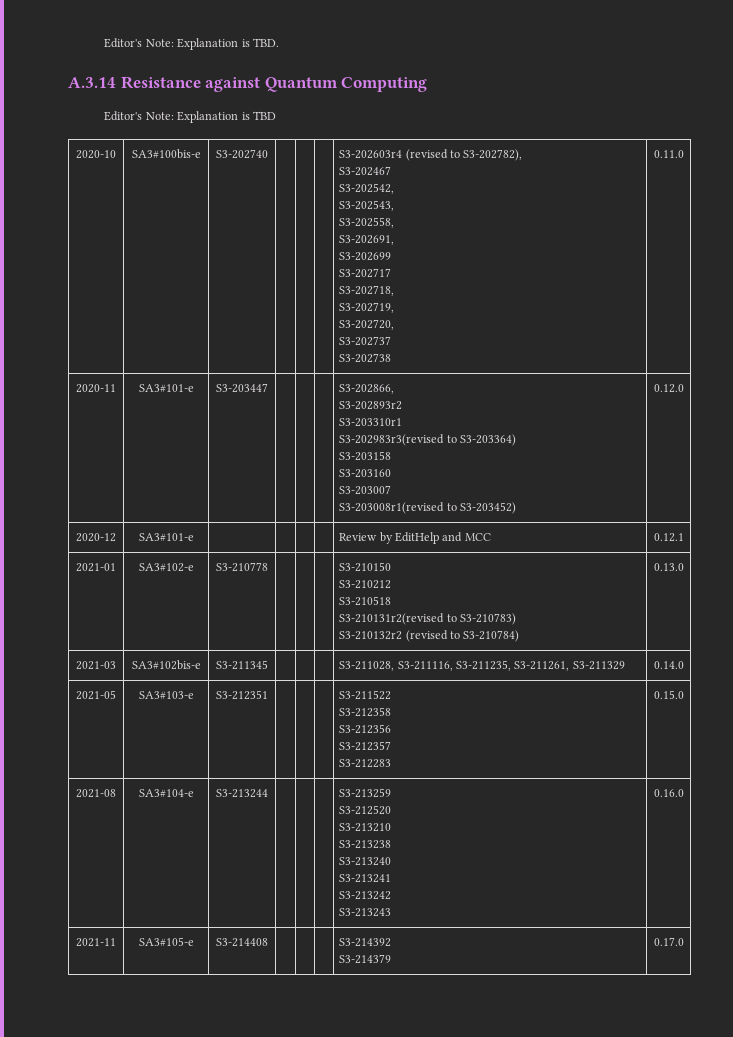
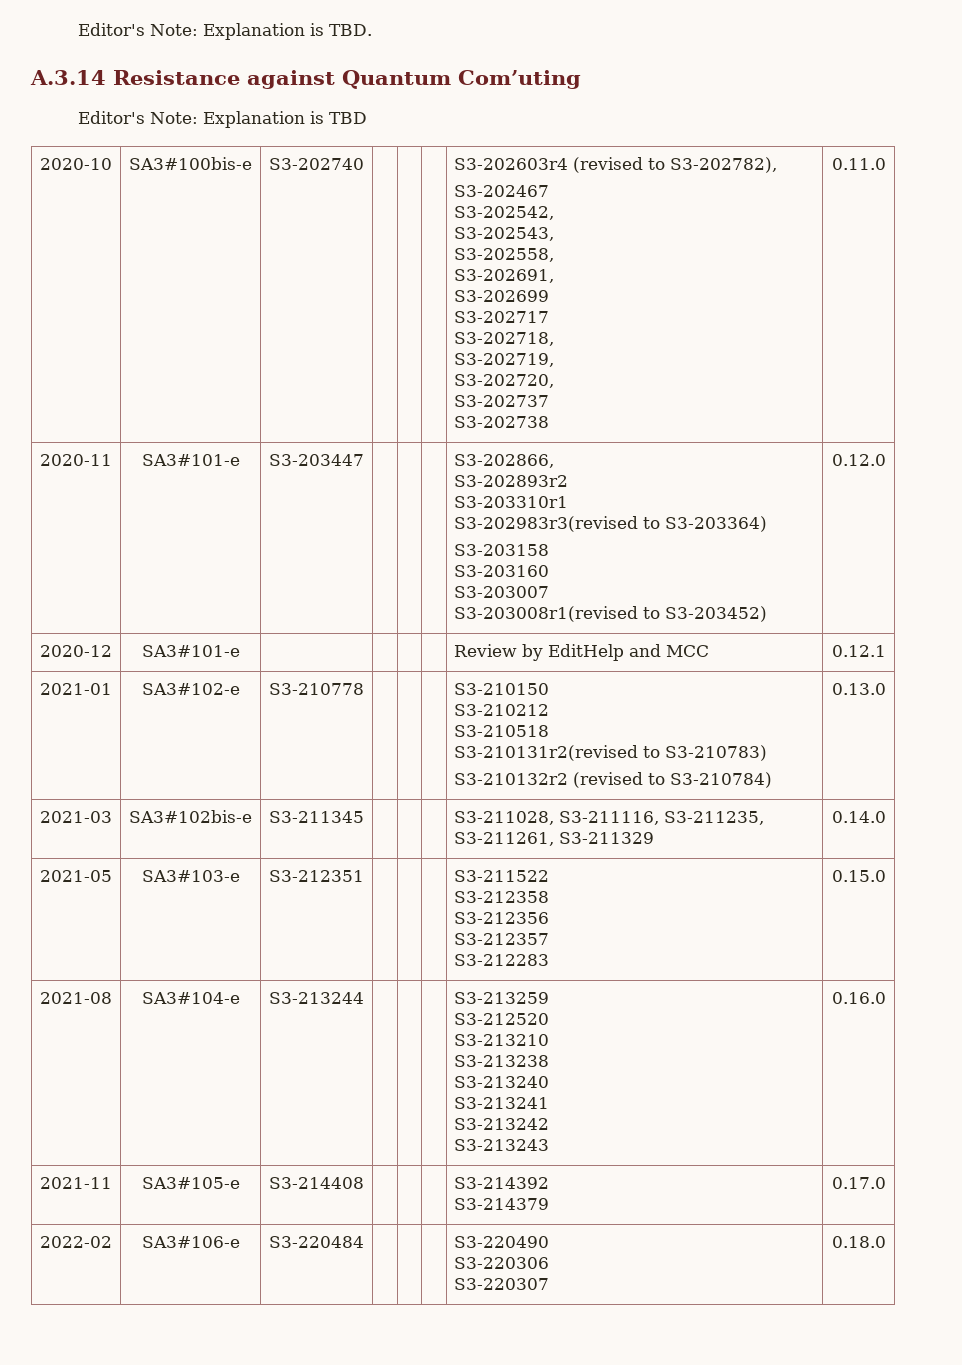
- A.3.14 Resistance against Quantum Computing
+ A.3.14 Resistance against Quantum Com’uting
+ 2022-02 | SA3#106-e | S3-220484 | | | | S3-220490
+ S3-220306
+ S3-220307 | 0.18.0

